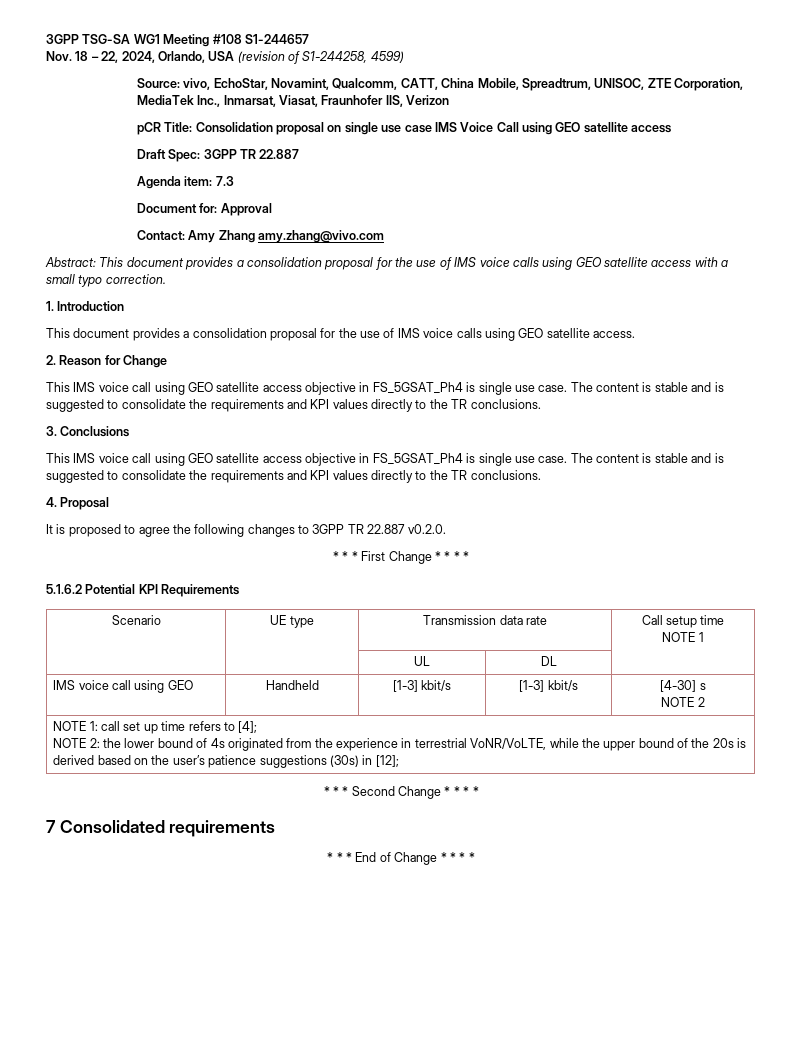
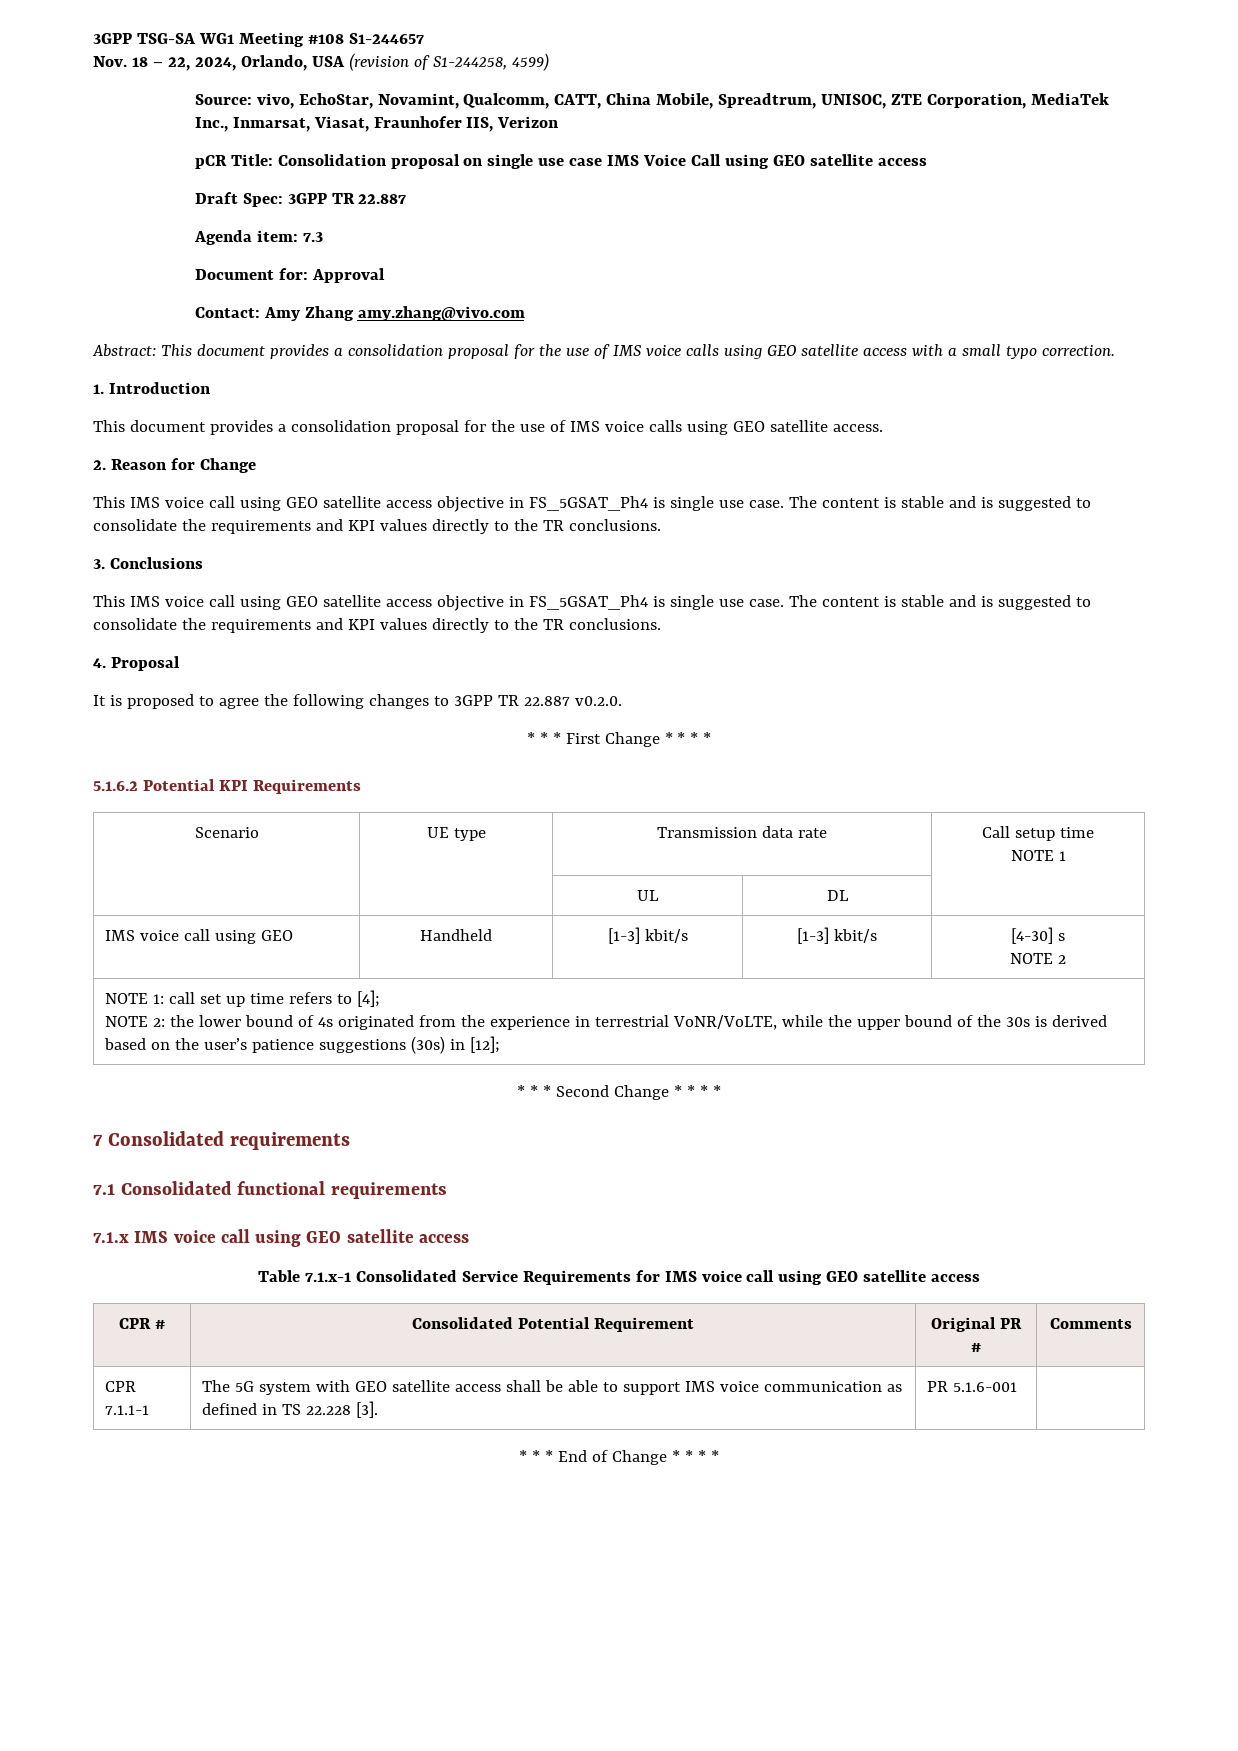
- NOTE 2: the lower bound of 4s originated from the experience in terrestrial VoNR/VoLTE, while the upper bound of the 20s is derived based on the user’s patience suggestions (30s) in [12];
+ NOTE 2: the lower bound of 4s originated from the experience in terrestrial VoNR/VoLTE, while the upper bound of the 30s is derived based on the user’s patience suggestions (30s) in [12];
+ 7.1 Consolidated functional requirements
+ 7.1.x IMS voice call using GEO satellite access
+ Table 7.1.x-1 Consolidated Service Requirements for IMS voice call using GEO satellite access
+ CPR # | Consolidated Potential Requirement | Original PR # | Comments
+ CPR 7.1.1-1 | The 5G system with GEO satellite access shall be able to support IMS voice communication as defined in TS 22.228 [3]. | PR 5.1.6-001 |

